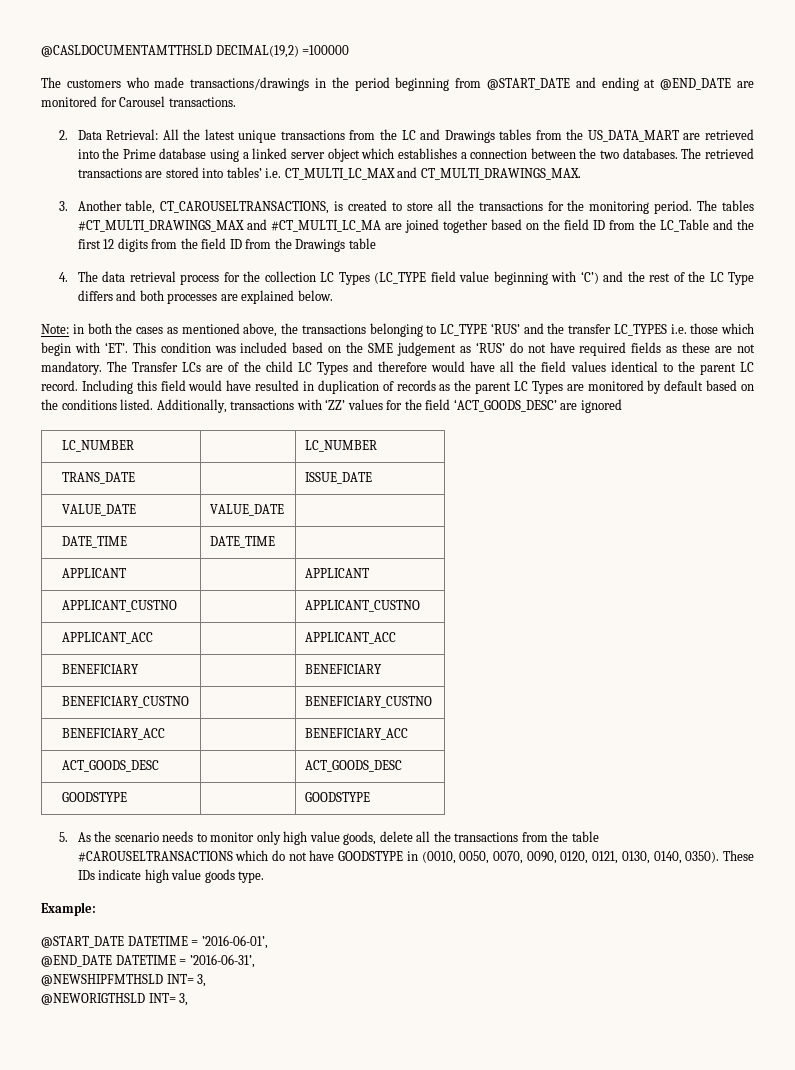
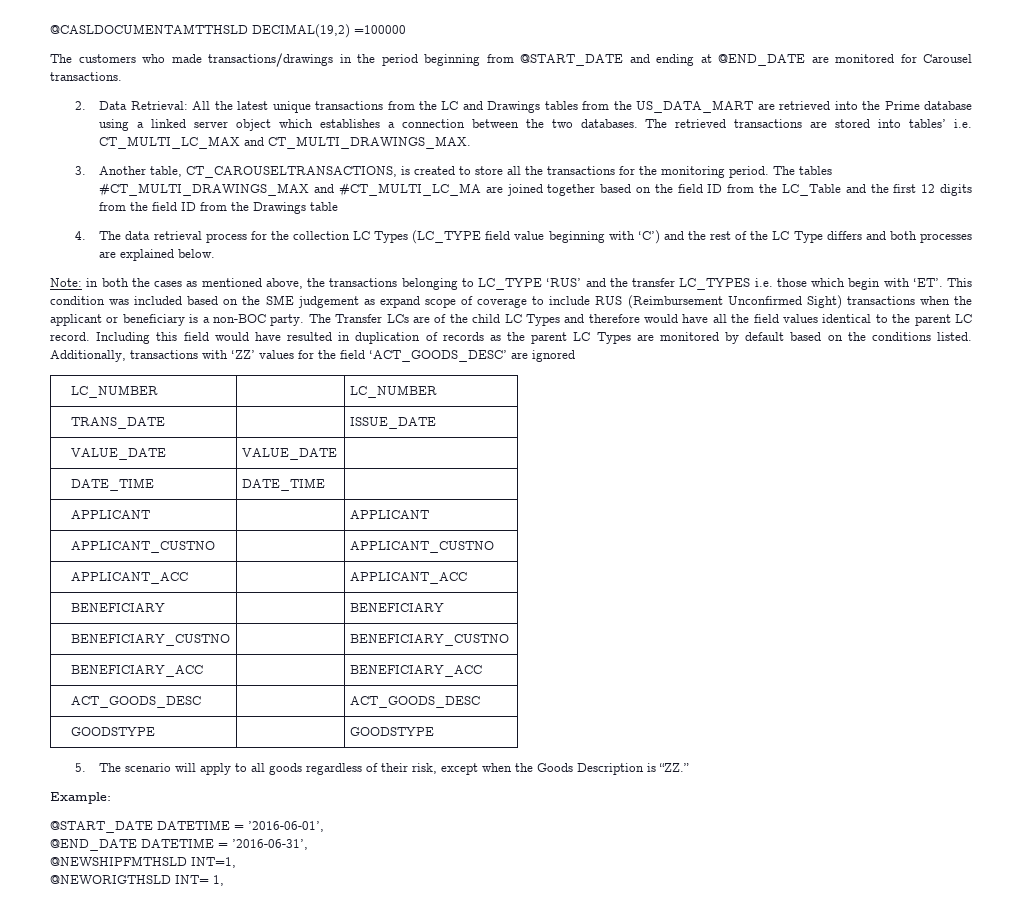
- Note: in both the cases as mentioned above, the transactions belonging to LC_TYPE ‘RUS’ and the transfer LC_TYPES i.e. those which begin with ‘ET’. This condition was included based on the SME judgement as ‘RUS’ do not have required fields as these are not mandatory.
+ Note: in both the cases as mentioned above, the transactions belonging to LC_TYPE ‘RUS’ and the transfer LC_TYPES i.e. those which begin with ‘ET’. This condition was included based on the SME judgement as expand scope of coverage to include RUS (Reimbursement Unconfirmed Sight) transactions when the applicant or beneficiary is a non-BOC party.
- 5. As the scenario needs to monitor only high value goods, delete all the transactions from the table #CAROUSELTRANSACTIONS which do not have GOODSTYPE in (0010, 0050, 0070, 0090, 0120, 0121, 0130, 0140, 0350). These IDs indicate high value goods type.
+ 5. The scenario will apply to all goods regardless of their risk, except when the Goods Description is “ZZ.”
- @NEWSHIPFMTHSLD INT= 3,
+ @NEWSHIPFMTHSLD INT=1,
- @NEWORIGTHSLD INT= 3,
+ @NEWORIGTHSLD INT= 1,

